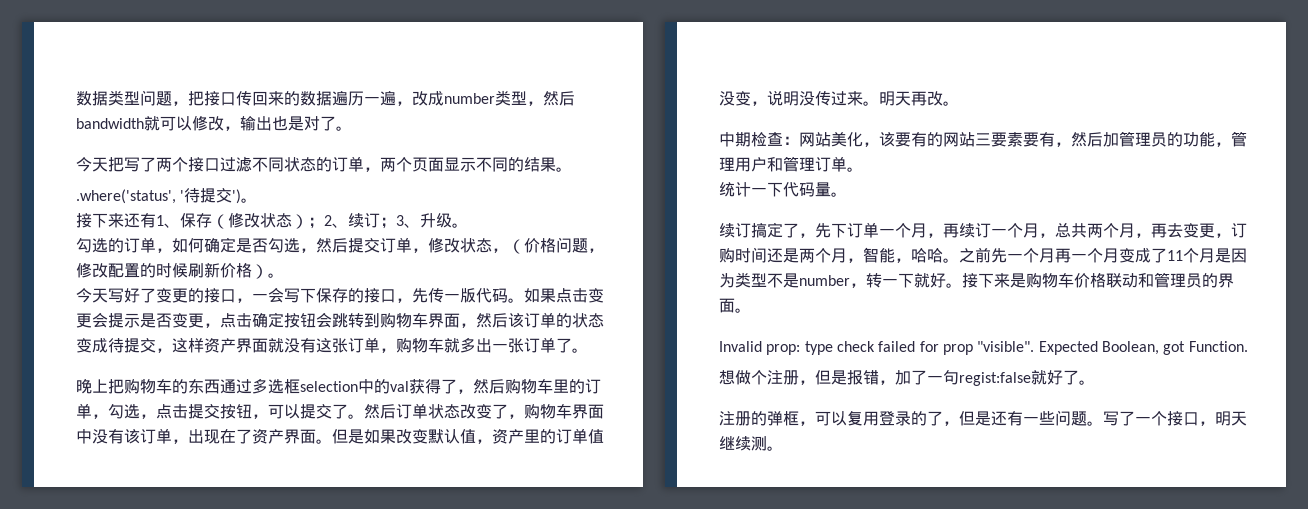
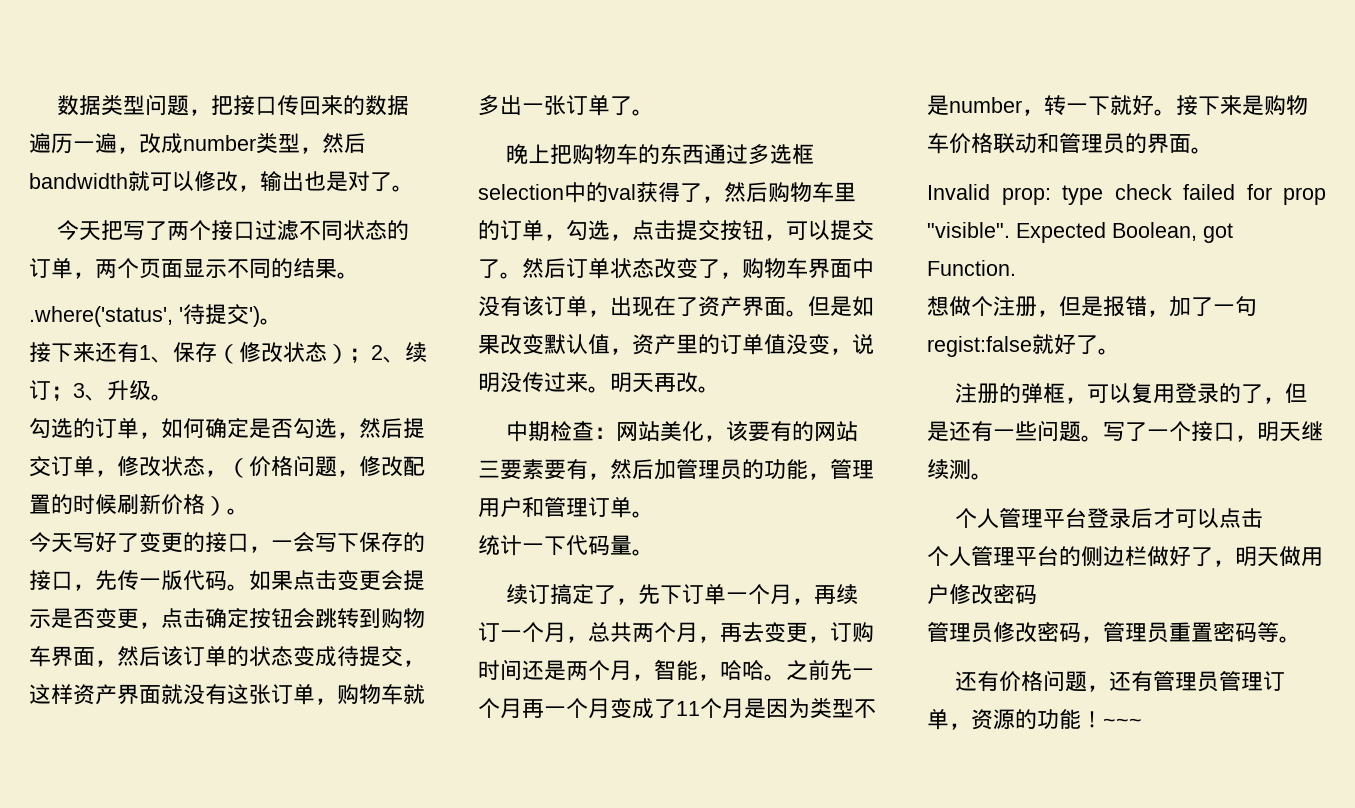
+ 个人管理平台登录后才可以点击
+ 个人管理平台的侧边栏做好了，明天做用户修改密码
+ 管理员修改密码，管理员重置密码等。
+ 还有价格问题，还有管理员管理订单，资源的功能！~~~

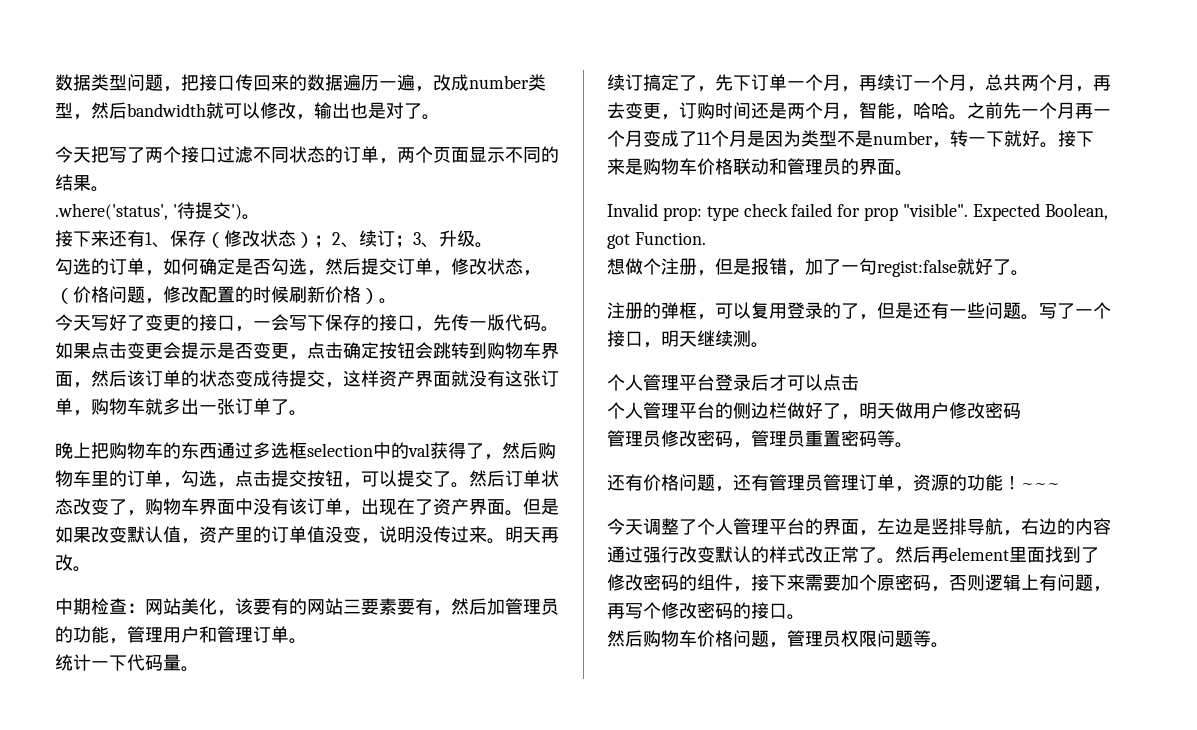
+ 今天调整了个人管理平台的界面，左边是竖排导航，右边的内容通过强行改变默认的样式改正常了。然后再element里面找到了修改密码的组件，接下来需要加个原密码，否则逻辑上有问题，再写个修改密码的接口。
+ 然后购物车价格问题，管理员权限问题等。

